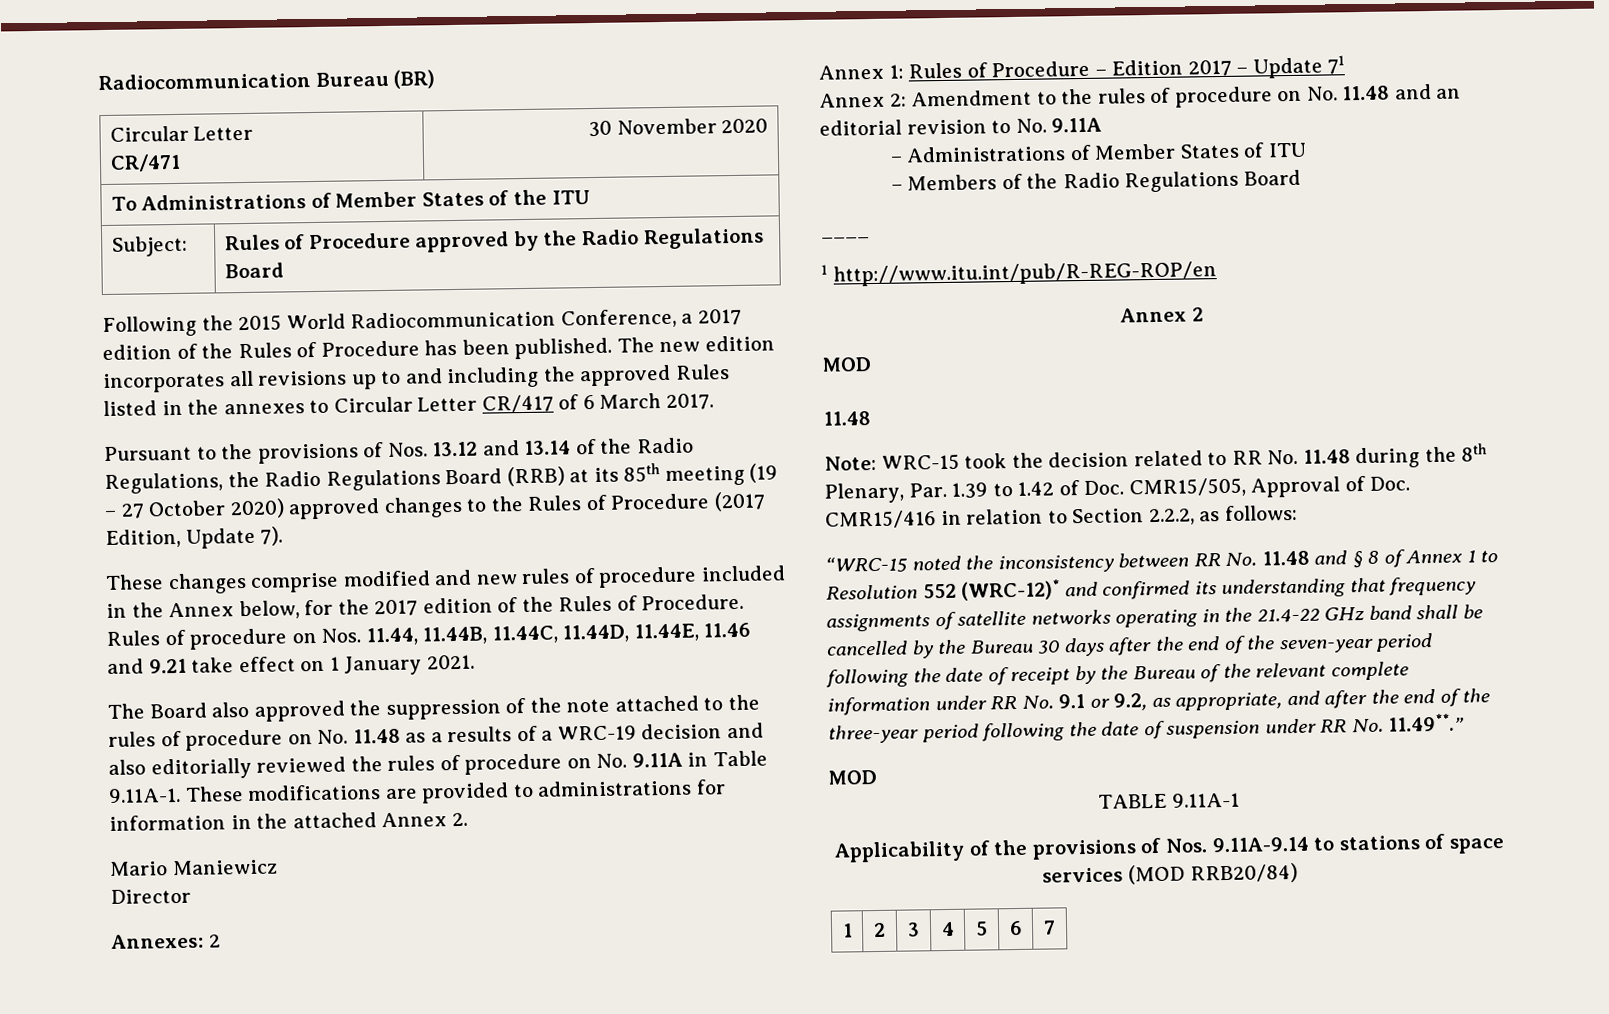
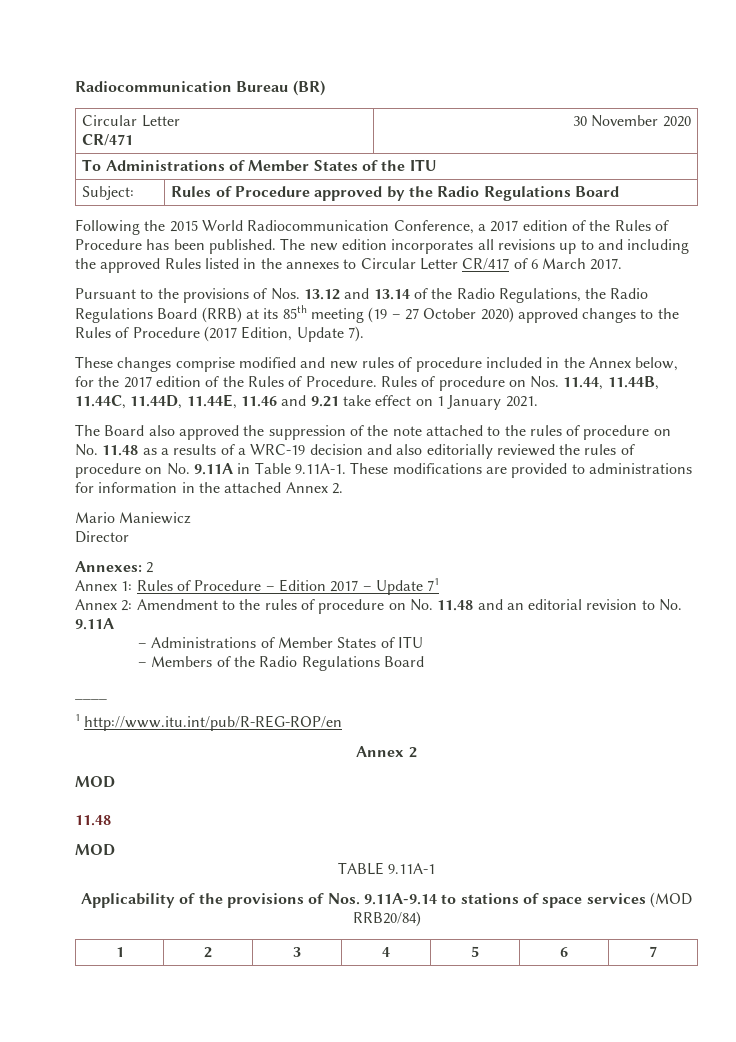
- Note: WRC-15 took the decision related to RR No. 11.48 during the 8th Plenary, Par. 1.39 to 1.42 of Doc. CMR15/505, Approval of Doc. CMR15/416 in relation to Section 2.2.2, as follows:
- “WRC-15 noted the inconsistency between RR No. 11.48 and § 8 of Annex 1 to Resolution 552 (WRC-12)* and confirmed its understanding that frequency assignments of satellite networks operating in the 21.4-22 GHz band shall be cancelled by the Bureau 30 days after the end of the seven-year period following the date of receipt by the Bureau of the relevant complete information under RR No. 9.1 or 9.2, as appropriate, and after the end of the three-year period following the date of suspension under RR No. 11.49**.”

